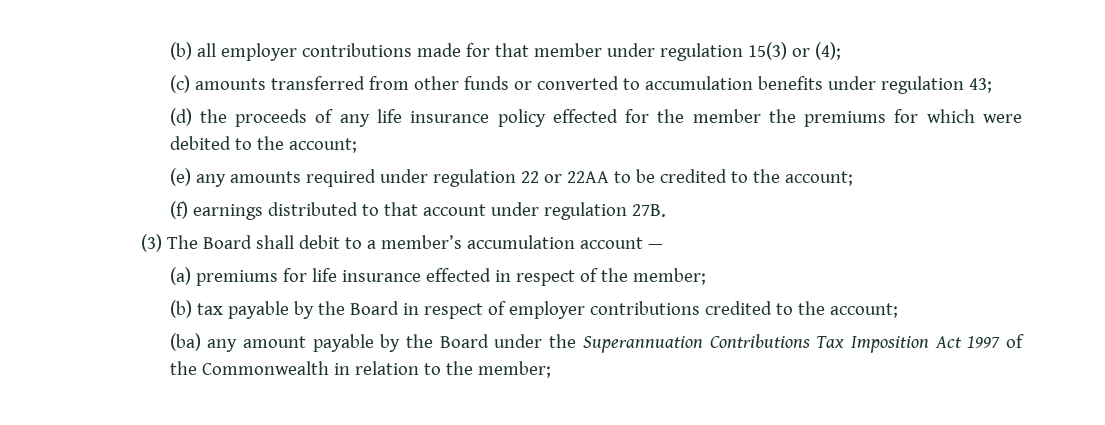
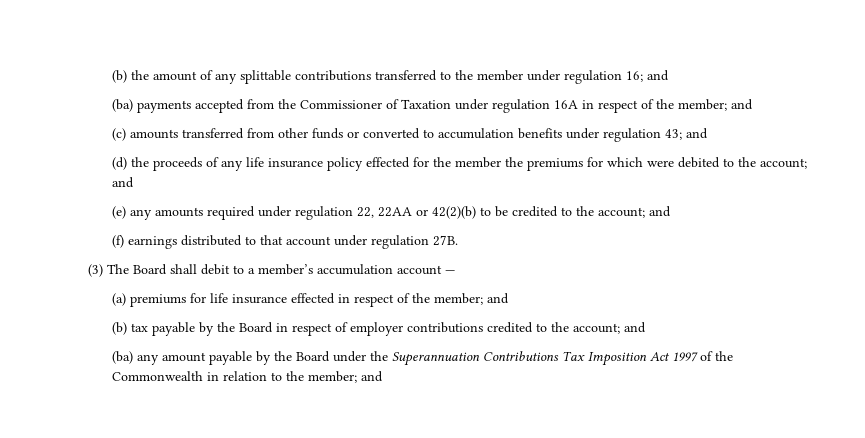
- (b) all employer contributions made for that member under regulation 15(3) or (4);
+ (b) the amount of any splittable contributions transferred to the member under regulation 16; and
+ (ba) payments accepted from the Commissioner of Taxation under regulation 16A in respect of the member; and
- (c) amounts transferred from other funds or converted to accumulation benefits under regulation 43;
+ (c) amounts transferred from other funds or converted to accumulation benefits under regulation 43; and
- (d) the proceeds of any life insurance policy effected for the member the premiums for which were debited to the account;
+ (d) the proceeds of any life insurance policy effected for the member the premiums for which were debited to the account; and
- (e) any amounts required under regulation 22 or 22AA to be credited to the account;
+ (e) any amounts required under regulation 22, 22AA or 42(2)(b) to be credited to the account; and
- (a) premiums for life insurance effected in respect of the member;
+ (a) premiums for life insurance effected in respect of the member; and
- (b) tax payable by the Board in respect of employer contributions credited to the account;
+ (b) tax payable by the Board in respect of employer contributions credited to the account; and
- (ba) any amount payable by the Board under the Superannuation Contributions Tax Imposition Act 1997 of the Commonwealth in relation to the member;
+ (ba) any amount payable by the Board under the Superannuation Contributions Tax Imposition Act 1997 of the Commonwealth in relation to the member; and

